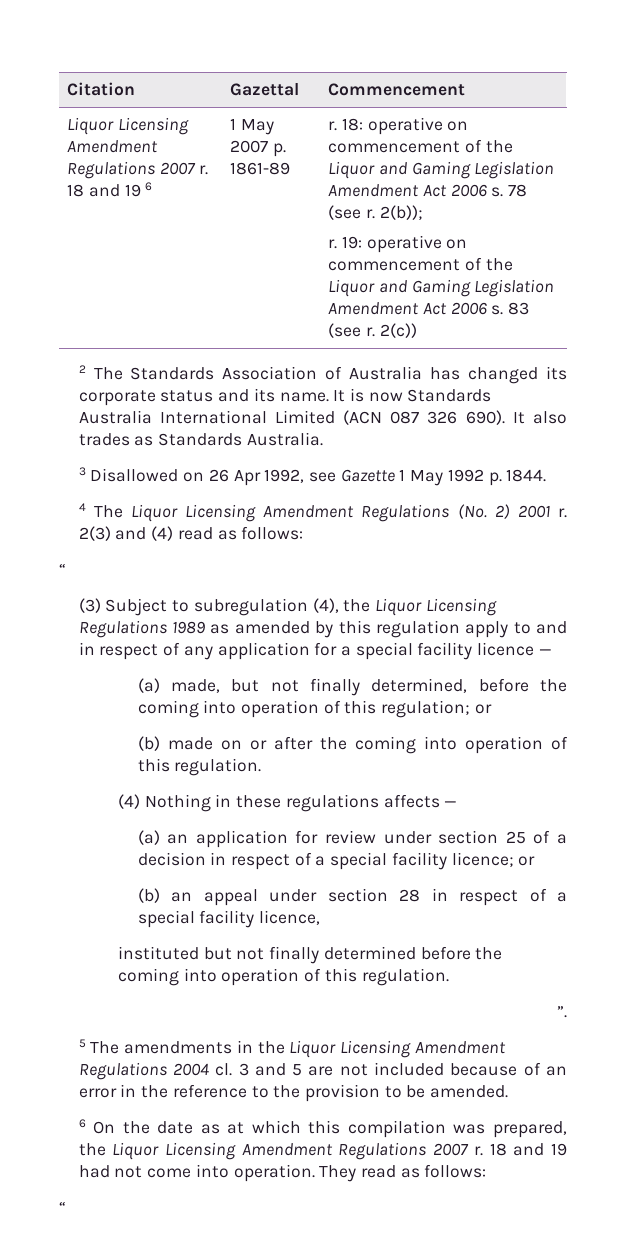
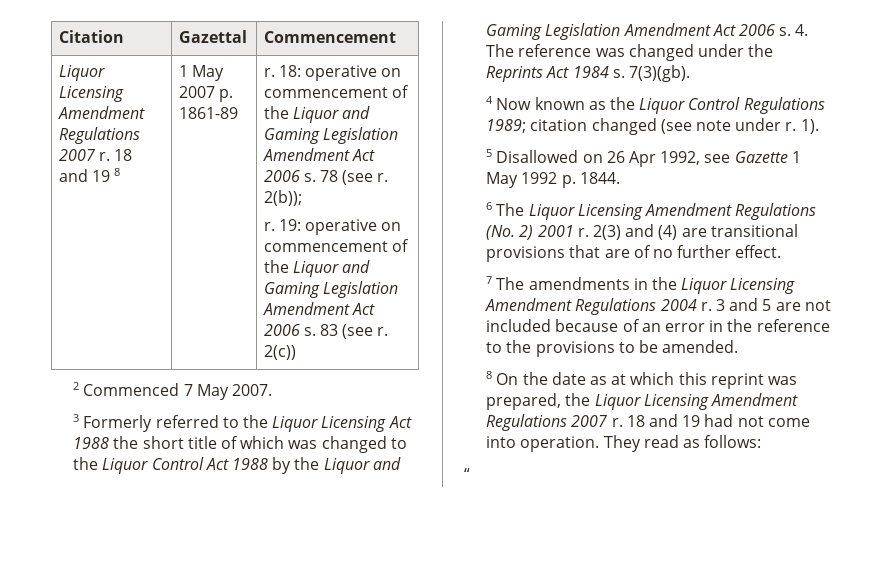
- 18 and 19 6
+ 18 and 19 8
- 2 The Standards Association of Australia has changed its corporate status and its name. It is now Standards Australia International Limited (ACN 087 326 690). It also trades as Standards Australia.
- 3 Disallowed on 26 Apr 1992, see Gazette 1 May 1992 p. 1844.
+ 2 Commenced 7 May 2007.
+ 3 Formerly referred to the Liquor Licensing Act 1988 the short title of which was changed to the Liquor Control Act 1988 by the Liquor and Gaming Legislation Amendment Act 2006 s. 4. The reference was changed under the Reprints Act 1984 s. 7(3)(gb).
+ 4 Now known as the Liquor Control Regulations 1989; citation changed (see note under r. 1).
+ 5 Disallowed on 26 Apr 1992, see Gazette 1 May 1992 p. 1844.
- 4 The Liquor Licensing Amendment Regulations (No. 2) 2001 r.
+ 6 The Liquor Licensing Amendment Regulations (No. 2) 2001 r.
- 2(3) and (4) read as follows:
- “
- (3) Subject to subregulation (4), the Liquor Licensing Regulations 1989 as amended by this regulation apply to and in respect of any application for a special facility licence —
- (a) made, but not finally determined, before the coming into operation of this regulation; or
- (b) made on or after the coming into operation of this regulation.
- (4) Nothing in these regulations affects —
- (a) an application for review under section 25 of a decision in respect of a special facility licence; or
- (b) an appeal under section 28 in respect of a special facility licence,
- instituted but not finally determined before the coming into operation of this regulation.
- ”.
- 5 The amendments in the Liquor Licensing Amendment Regulations 2004 cl.
+ 2(3) and (4) are transitional provisions that are of no further effect.
+ 7 The amendments in the Liquor Licensing Amendment Regulations 2004 r.
- 3 and 5 are not included because of an error in the reference to the provision to be amended.
+ 3 and 5 are not included because of an error in the reference to the provisions to be amended.
- 6 On the date as at which this compilation was prepared, the Liquor Licensing Amendment Regulations 2007 r.
+ 8 On the date as at which this reprint was prepared, the Liquor Licensing Amendment Regulations 2007 r.

